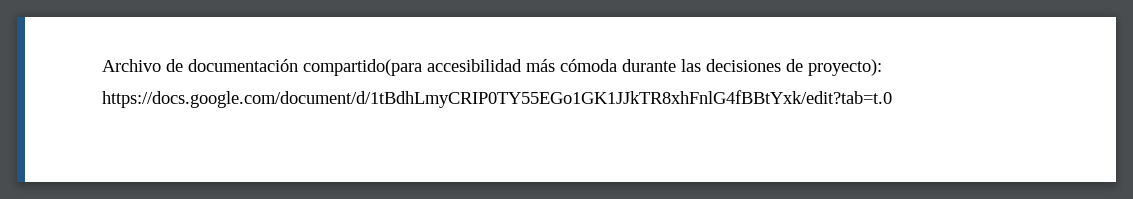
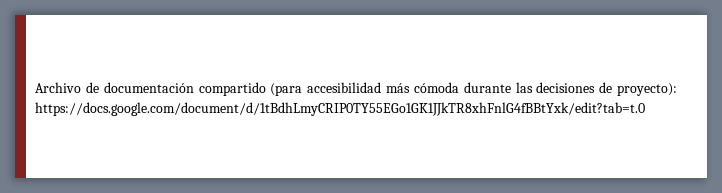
- Archivo de documentación compartido(para accesibilidad más cómoda durante las decisiones de proyecto): https://docs.google.com/document/d/1tBdhLmyCRIP0TY55EGo1GK1JJkTR8xhFnlG4fBBtYxk/edit?tab=t.0
+ Archivo de documentación compartido (para accesibilidad más cómoda durante las decisiones de proyecto): https://docs.google.com/document/d/1tBdhLmyCRIP0TY55EGo1GK1JJkTR8xhFnlG4fBBtYxk/edit?tab=t.0

